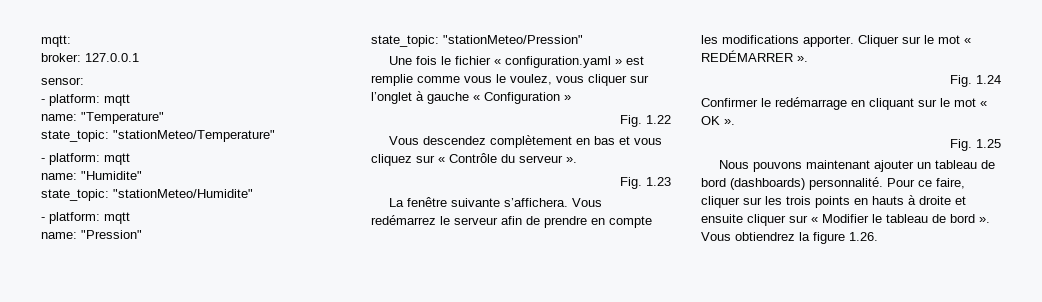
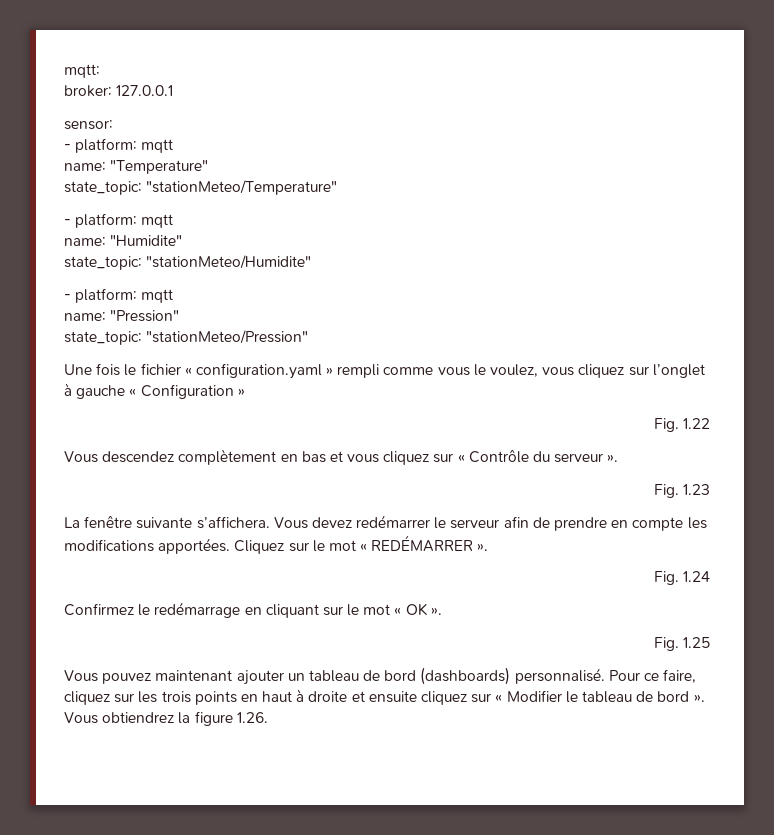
- Une fois le fichier « configuration.yaml » est remplie comme vous le voulez, vous cliquer sur l’onglet à gauche « Configuration »
+ Une fois le fichier « configuration.yaml » rempli comme vous le voulez, vous cliquez sur l’onglet à gauche « Configuration »
- Vous redémarrez le serveur afin de prendre en compte les modifications apporter. Cliquer sur le mot « REDÉMARRER ».
+ Vous devez redémarrer le serveur afin de prendre en compte les modifications apportées. Cliquez sur le mot « REDÉMARRER ».
- Confirmer le redémarrage en cliquant sur le mot « OK ».
+ Confirmez le redémarrage en cliquant sur le mot « OK ».
- Nous pouvons maintenant ajouter un tableau de bord (dashboards) personnalité.
+ Vous pouvez maintenant ajouter un tableau de bord (dashboards) personnalisé.
- Pour ce faire, cliquer sur les trois points en hauts à droite et ensuite cliquer sur « Modifier le tableau de bord ».
+ Pour ce faire, cliquez sur les trois points en haut à droite et ensuite cliquez sur « Modifier le tableau de bord ».

